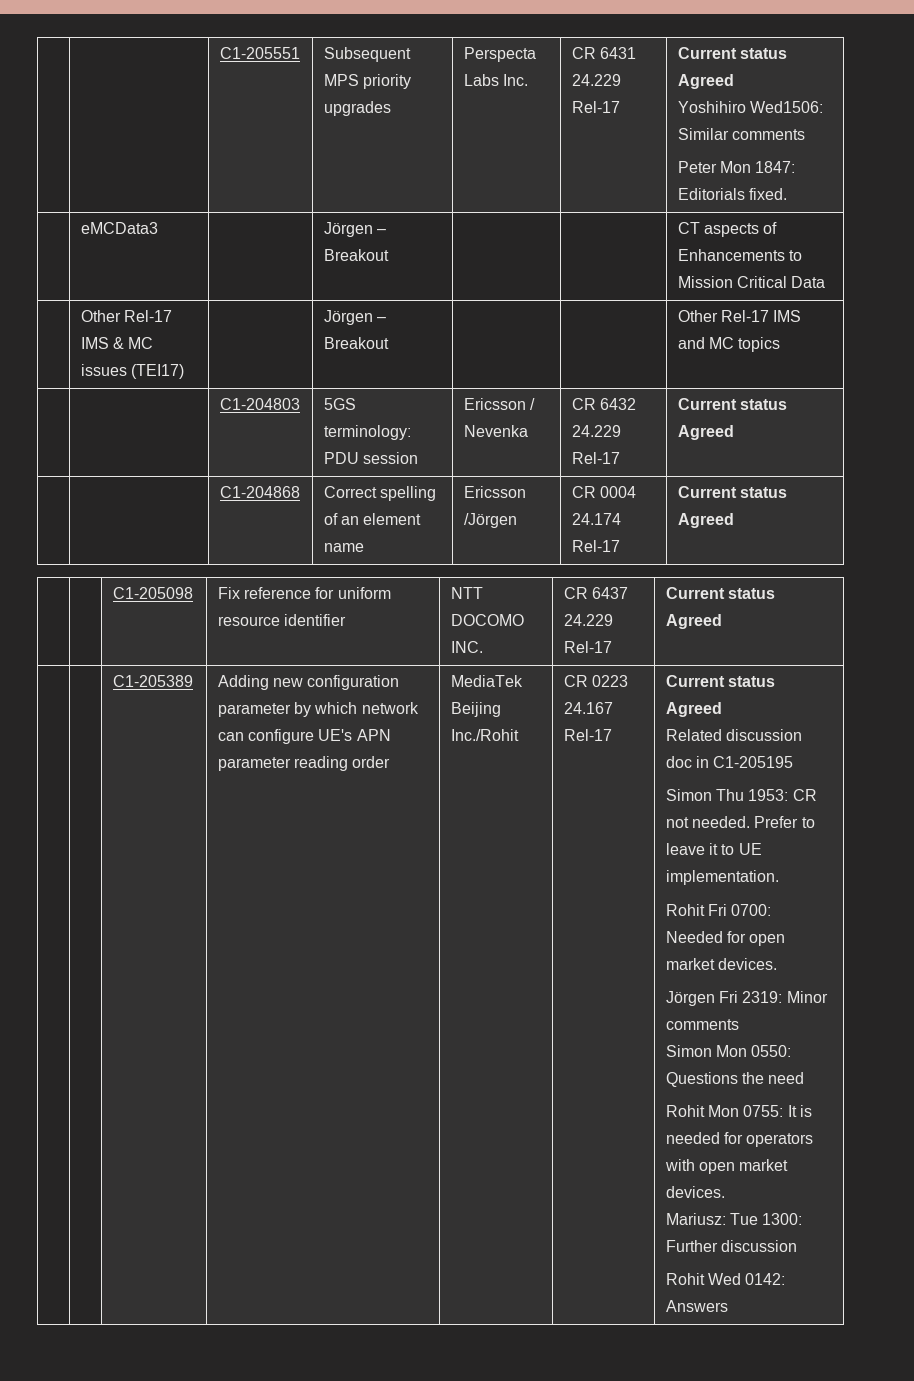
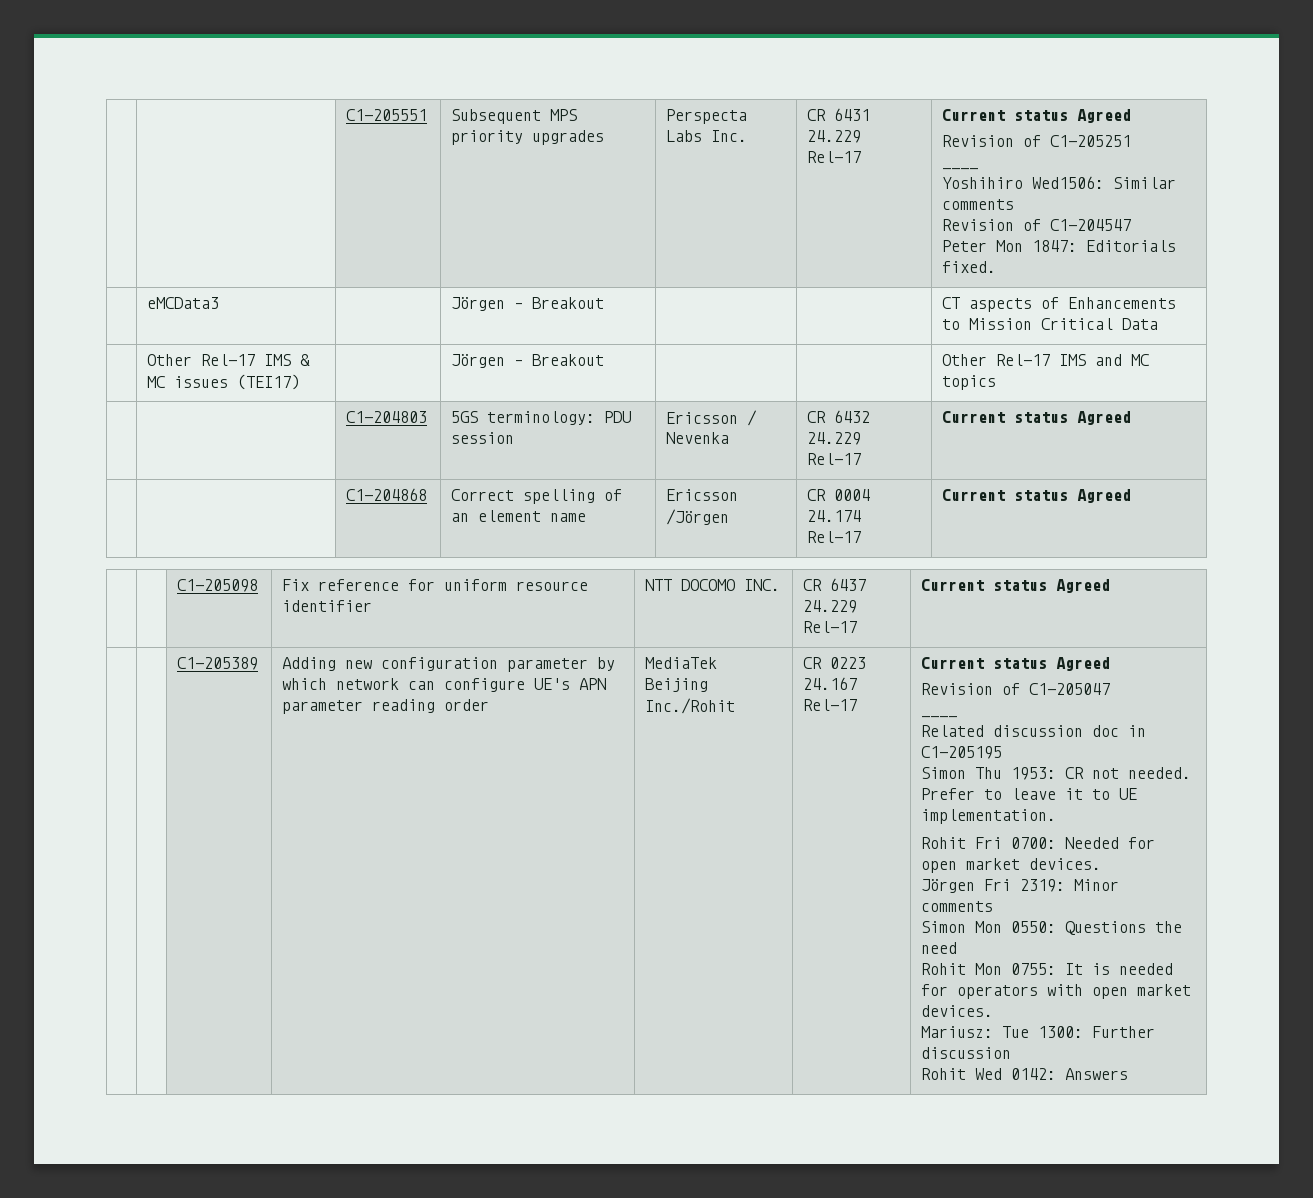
  | | C1-205551 | Subsequent MPS priority upgrades | Perspecta Labs Inc. | CR 6431 24.229 Rel-17 | Current status Agreed
+ Revision of C1-205251
+ ____
  Yoshihiro Wed1506: Similar comments
+ Revision of C1-204547
+ Revision of C1-205047
+ ____

